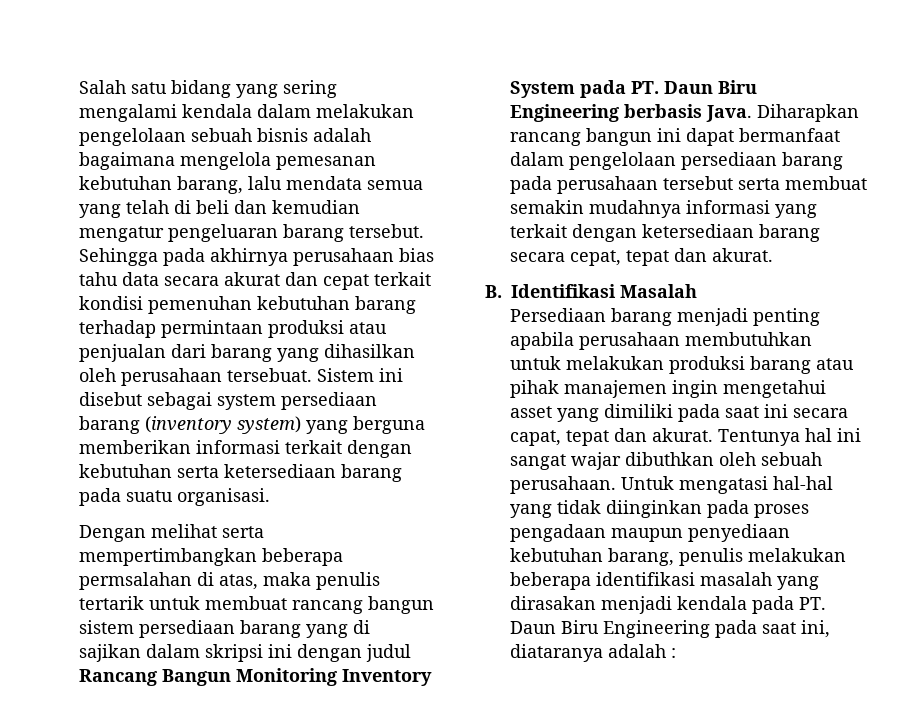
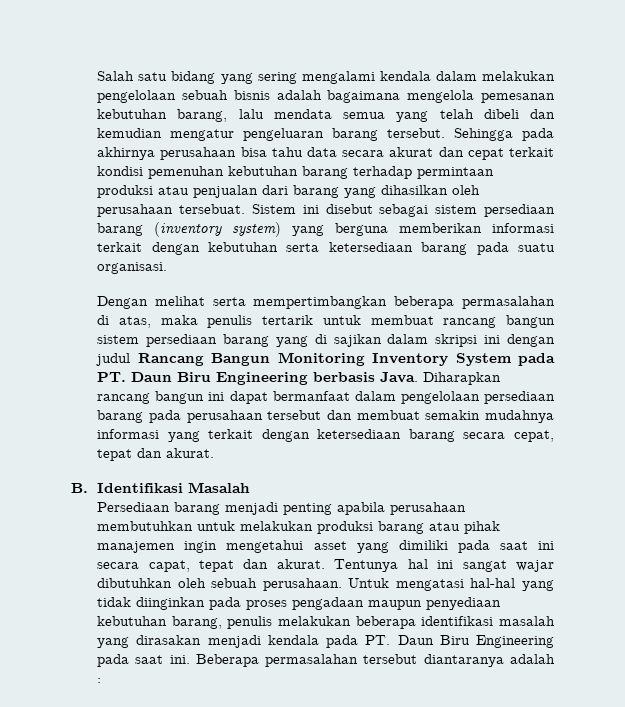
- Salah satu bidang yang sering mengalami kendala dalam melakukan pengelolaan sebuah bisnis adalah bagaimana mengelola pemesanan kebutuhan barang, lalu mendata semua yang telah di beli dan kemudian mengatur pengeluaran barang tersebut.
+ Salah satu bidang yang sering mengalami kendala dalam melakukan pengelolaan sebuah bisnis adalah bagaimana mengelola pemesanan kebutuhan barang, lalu mendata semua yang telah dibeli dan kemudian mengatur pengeluaran barang tersebut.
- Sehingga pada akhirnya perusahaan bias tahu data secara akurat dan cepat terkait kondisi pemenuhan kebutuhan barang terhadap permintaan produksi atau penjualan dari barang yang dihasilkan oleh perusahaan tersebuat.
+ Sehingga pada akhirnya perusahaan bisa tahu data secara akurat dan cepat terkait kondisi pemenuhan kebutuhan barang terhadap permintaan produksi atau penjualan dari barang yang dihasilkan oleh perusahaan tersebuat.
- Sistem ini disebut sebagai system persediaan barang (inventory system) yang berguna memberikan informasi terkait dengan kebutuhan serta ketersediaan barang pada suatu organisasi.
+ Sistem ini disebut sebagai sistem persediaan barang (inventory system) yang berguna memberikan informasi terkait dengan kebutuhan serta ketersediaan barang pada suatu organisasi.
- Dengan melihat serta mempertimbangkan beberapa permsalahan di atas, maka penulis tertarik untuk membuat rancang bangun sistem persediaan barang yang di sajikan dalam skripsi ini dengan judul Rancang Bangun Monitoring Inventory System pada PT. Daun Biru Engineering berbasis Java.
+ Dengan melihat serta mempertimbangkan beberapa permasalahan di atas, maka penulis tertarik untuk membuat rancang bangun sistem persediaan barang yang di sajikan dalam skripsi ini dengan judul Rancang Bangun Monitoring Inventory System pada PT. Daun Biru Engineering berbasis Java.
- Diharapkan rancang bangun ini dapat bermanfaat dalam pengelolaan persediaan barang pada perusahaan tersebut serta membuat semakin mudahnya informasi yang terkait dengan ketersediaan barang secara cepat, tepat dan akurat.
+ Diharapkan rancang bangun ini dapat bermanfaat dalam pengelolaan persediaan barang pada perusahaan tersebut dan membuat semakin mudahnya informasi yang terkait dengan ketersediaan barang secara cepat, tepat dan akurat.
- Tentunya hal ini sangat wajar dibuthkan oleh sebuah perusahaan.
+ Tentunya hal ini sangat wajar dibutuhkan oleh sebuah perusahaan.
- Untuk mengatasi hal-hal yang tidak diinginkan pada proses pengadaan maupun penyediaan kebutuhan barang, penulis melakukan beberapa identifikasi masalah yang dirasakan menjadi kendala pada PT. Daun Biru Engineering pada saat ini, diataranya adalah :
+ Untuk mengatasi hal-hal yang tidak diinginkan pada proses pengadaan maupun penyediaan kebutuhan barang, penulis melakukan beberapa identifikasi masalah yang dirasakan menjadi kendala pada PT. Daun Biru Engineering pada saat ini. Beberapa permasalahan tersebut diantaranya adalah :

